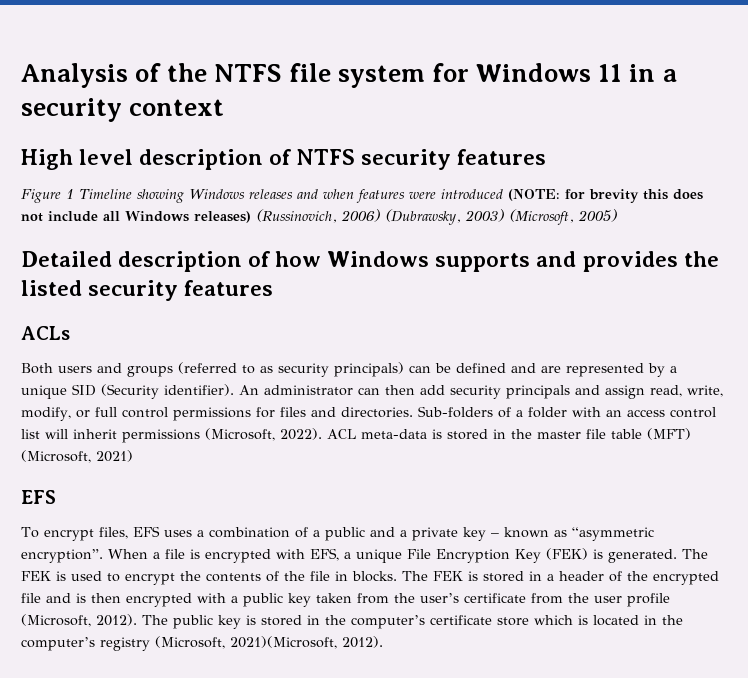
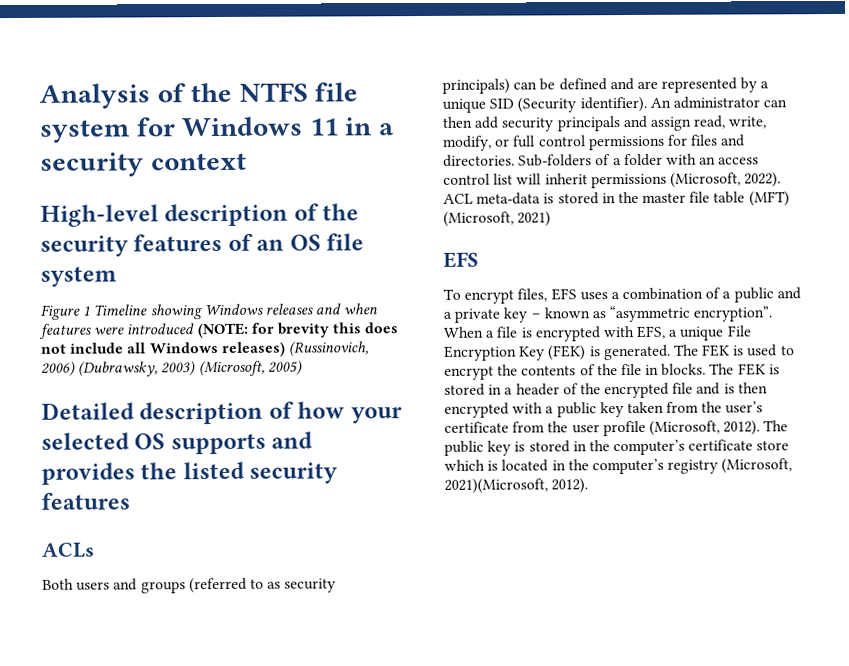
- High level description of NTFS security features
+ High-level description of the security features of an OS file system
- Detailed description of how Windows supports and provides the listed security features
+ Detailed description of how your selected OS supports and provides the listed security features

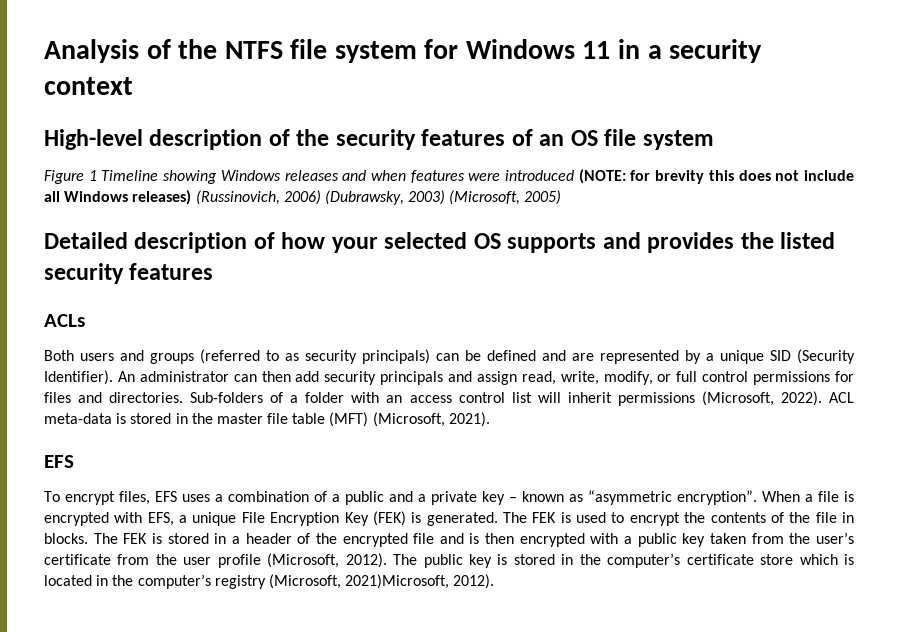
- Both users and groups (referred to as security principals) can be defined and are represented by a unique SID (Security identifier).
+ Both users and groups (referred to as security principals) can be defined and are represented by a unique SID (Security Identifier).
- ACL meta-data is stored in the master file table (MFT) (Microsoft, 2021)
+ ACL meta-data is stored in the master file table (MFT) (Microsoft, 2021).
- The public key is stored in the computer’s certificate store which is located in the computer’s registry (Microsoft, 2021)(Microsoft, 2012).
+ The public key is stored in the computer’s certificate store which is located in the computer’s registry (Microsoft, 2021)Microsoft, 2012).

